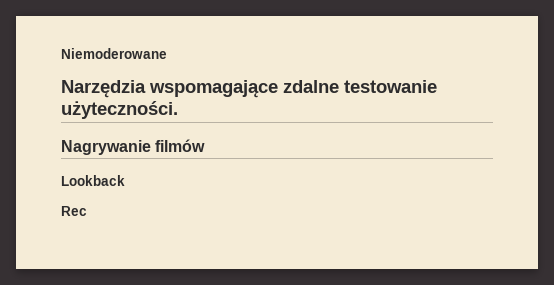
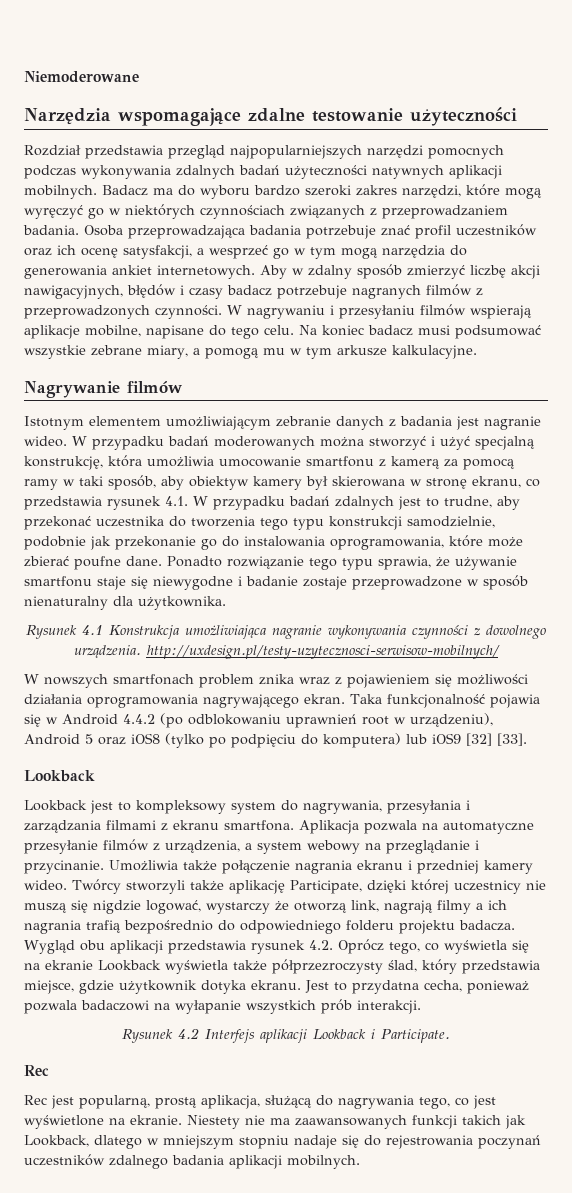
- Narzędzia wspomagające zdalne testowanie użyteczności.
+ Narzędzia wspomagające zdalne testowanie użyteczności
+ Rozdział przedstawia przegląd najpopularniejszych narzędzi pomocnych podczas wykonywania zdalnych badań użyteczności natywnych aplikacji mobilnych. Badacz ma do wyboru bardzo szeroki zakres narzędzi, które mogą wyręczyć go w niektórych czynnościach związanych z przeprowadzaniem badania. Osoba przeprowadzająca badania potrzebuje znać profil uczestników oraz ich ocenę satysfakcji, a wesprzeć go w tym mogą narzędzia do generowania ankiet internetowych. Aby w zdalny sposób zmierzyć liczbę akcji nawigacyjnych, błędów i czasy badacz potrzebuje nagranych filmów z przeprowadzonych czynności. W nagrywaniu i przesyłaniu filmów wspierają aplikacje mobilne, napisane do tego celu. Na koniec badacz musi podsumować wszystkie zebrane miary, a pomogą mu w tym arkusze kalkulacyjne.
  Nagrywanie filmów
+ Istotnym elementem umożliwiającym zebranie danych z badania jest nagranie wideo. W przypadku badań moderowanych można stworzyć i użyć specjalną konstrukcję, która umożliwia umocowanie smartfonu z kamerą za pomocą ramy w taki sposób, aby obiektyw kamery był skierowana w stronę ekranu, co przedstawia rysunek 4.1. W przypadku badań zdalnych jest to trudne, aby przekonać uczestnika do tworzenia tego typu konstrukcji samodzielnie, podobnie jak przekonanie go do instalowania oprogramowania, które może zbierać poufne dane. Ponadto rozwiązanie tego typu sprawia, że używanie smartfonu staje się niewygodne i badanie zostaje przeprowadzone w sposób nienaturalny dla użytkownika.
+ Rysunek 4.1 Konstrukcja umożliwiająca nagranie wykonywania czynności z dowolnego urządzenia. http://uxdesign.pl/testy-uzytecznosci-serwisow-mobilnych/
+ W nowszych smartfonach problem znika wraz z pojawieniem się możliwości działania oprogramowania nagrywającego ekran. Taka funkcjonalność pojawia się w Android 4.4.2 (po odblokowaniu uprawnień root w urządzeniu), Android 5 oraz iOS8 (tylko po podpięciu do komputera) lub iOS9 [32] [33].
  Lookback
+ Lookback jest to kompleksowy system do nagrywania, przesyłania i zarządzania filmami z ekranu smartfona. Aplikacja pozwala na automatyczne przesyłanie filmów z urządzenia, a system webowy na przeglądanie i przycinanie. Umożliwia także połączenie nagrania ekranu i przedniej kamery wideo. Twórcy stworzyli także aplikację Participate, dzięki której uczestnicy nie muszą się nigdzie logować, wystarczy że otworzą link, nagrają filmy a ich nagrania trafią bezpośrednio do odpowiedniego folderu projektu badacza. Wygląd obu aplikacji przedstawia rysunek 4.2. Oprócz tego, co wyświetla się na ekranie Lookback wyświetla także półprzezroczysty ślad, który przedstawia miejsce, gdzie użytkownik dotyka ekranu. Jest to przydatna cecha, ponieważ pozwala badaczowi na wyłapanie wszystkich prób interakcji.
+ Rysunek 4.2 Interfejs aplikacji Lookback i Participate.
  Rec
+ Rec jest popularną, prostą aplikacja, służącą do nagrywania tego, co jest wyświetlone na ekranie. Niestety nie ma zaawansowanych funkcji takich jak Lookback, dlatego w mniejszym stopniu nadaje się do rejestrowania poczynań uczestników zdalnego badania aplikacji mobilnych.

